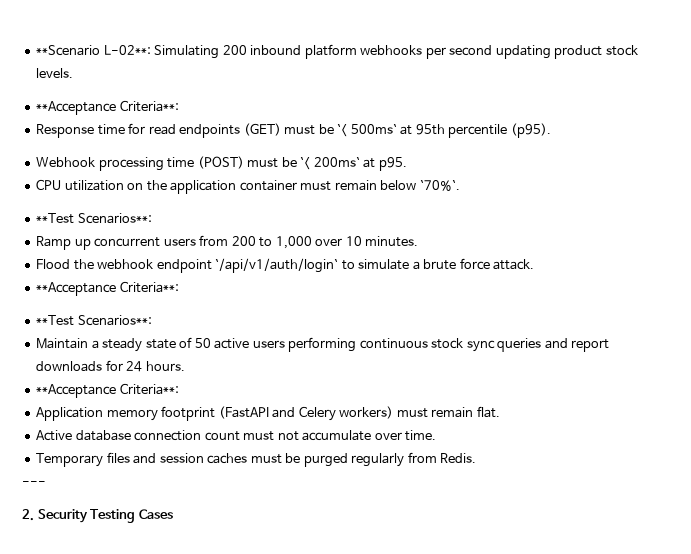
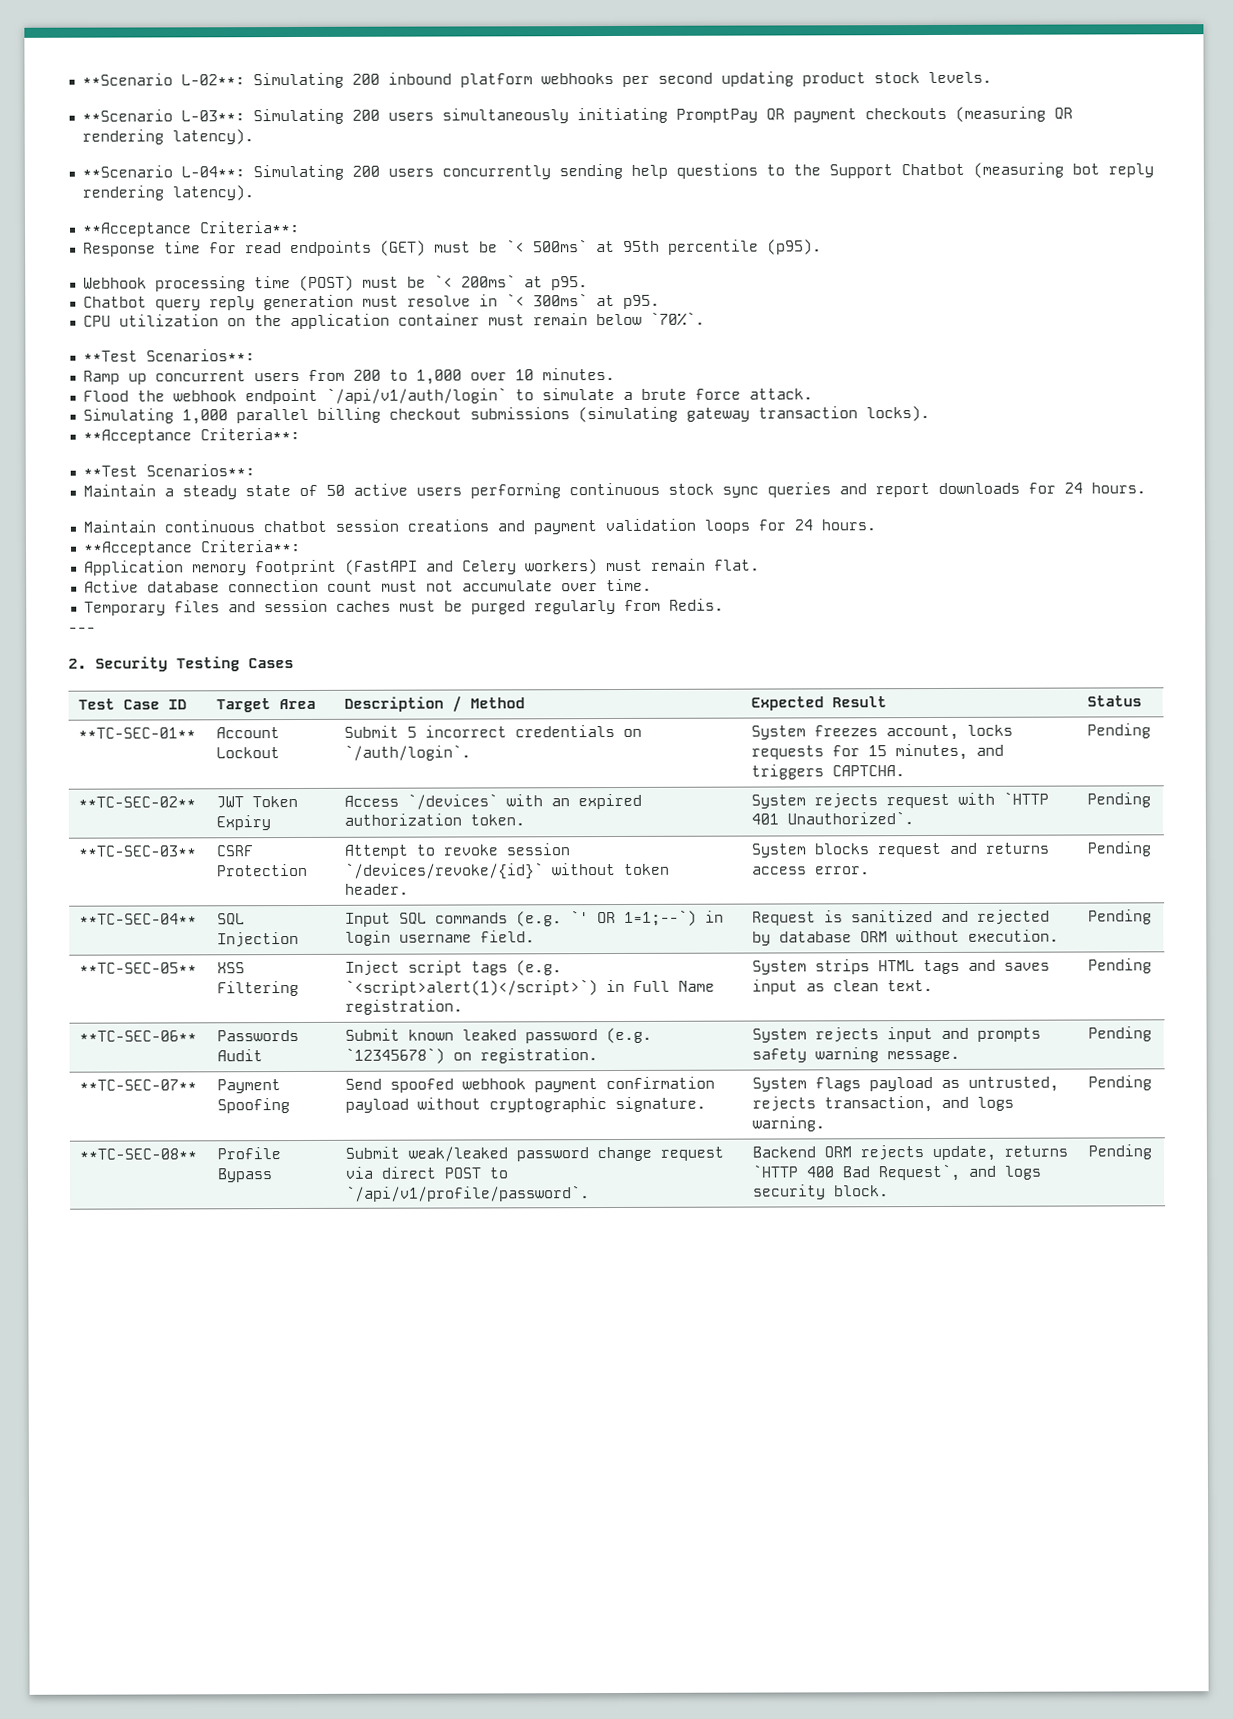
+ **Scenario L-03**: Simulating 200 users simultaneously initiating PromptPay QR payment checkouts (measuring QR rendering latency).
+ **Scenario L-04**: Simulating 200 users concurrently sending help questions to the Support Chatbot (measuring bot reply rendering latency).
+ Chatbot query reply generation must resolve in `< 300ms` at p95.
+ Simulating 1,000 parallel billing checkout submissions (simulating gateway transaction locks).
+ Maintain continuous chatbot session creations and payment validation loops for 24 hours.
+ Test Case ID | Target Area | Description / Method | Expected Result | Status
+ **TC-SEC-01** | Account Lockout | Submit 5 incorrect credentials on `/auth/login`. | System freezes account, locks requests for 15 minutes, and triggers CAPTCHA. | Pending
+ **TC-SEC-02** | JWT Token Expiry | Access `/devices` with an expired authorization token. | System rejects request with `HTTP 401 Unauthorized`. | Pending
+ **TC-SEC-03** | CSRF Protection | Attempt to revoke session `/devices/revoke/{id}` without token header. | System blocks request and returns access error. | Pending
+ **TC-SEC-04** | SQL Injection | Input SQL commands (e.g. `' OR 1=1;--`) in login username field. | Request is sanitized and rejected by database ORM without execution. | Pending
+ **TC-SEC-05** | XSS Filtering | Inject script tags (e.g. `<script>alert(1)</script>`) in Full Name registration. | System strips HTML tags and saves input as clean text. | Pending
+ **TC-SEC-06** | Passwords Audit | Submit known leaked password (e.g. `12345678`) on registration. | System rejects input and prompts safety warning message. | Pending
+ **TC-SEC-07** | Payment Spoofing | Send spoofed webhook payment confirmation payload without cryptographic signature. | System flags payload as untrusted, rejects transaction, and logs warning. | Pending
+ **TC-SEC-08** | Profile Bypass | Submit weak/leaked password change request via direct POST to `/api/v1/profile/password`. | Backend ORM rejects update, returns `HTTP 400 Bad Request`, and logs security block. | Pending

